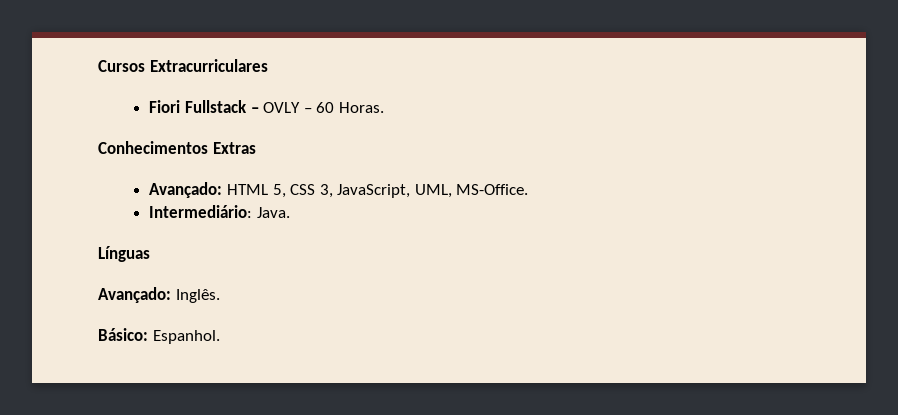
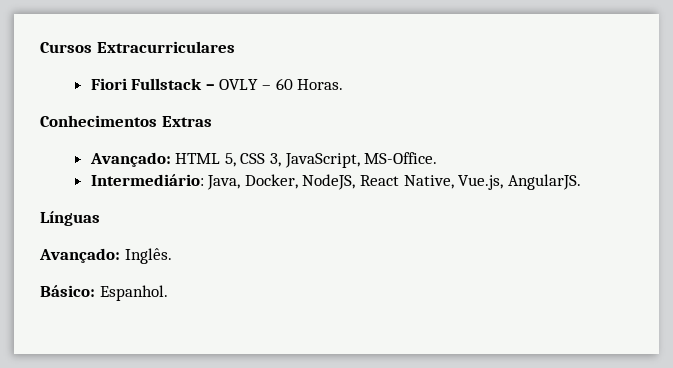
- Avançado: HTML 5, CSS 3, JavaScript, UML, MS-Office.
+ Avançado: HTML 5, CSS 3, JavaScript, MS-Office.
- Intermediário: Java.
+ Intermediário: Java, Docker, NodeJS, React Native, Vue.js, AngularJS.

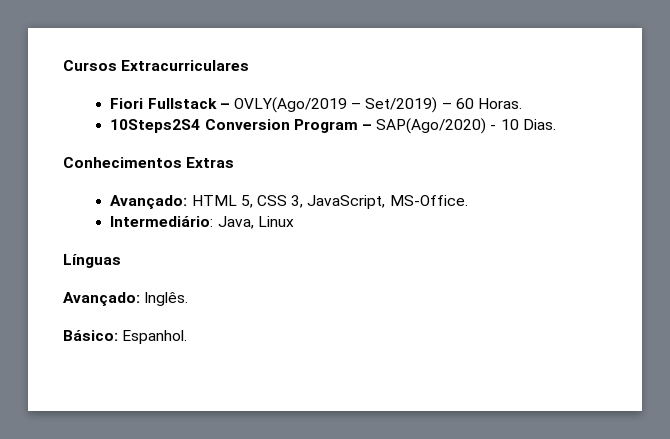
- Fiori Fullstack – OVLY – 60 Horas.
+ Fiori Fullstack – OVLY(Ago/2019 – Set/2019) – 60 Horas.
+ 10Steps2S4 Conversion Program – SAP(Ago/2020) - 10 Dias.
- Intermediário: Java, Docker, NodeJS, React Native, Vue.js, AngularJS.
+ Intermediário: Java, Linux

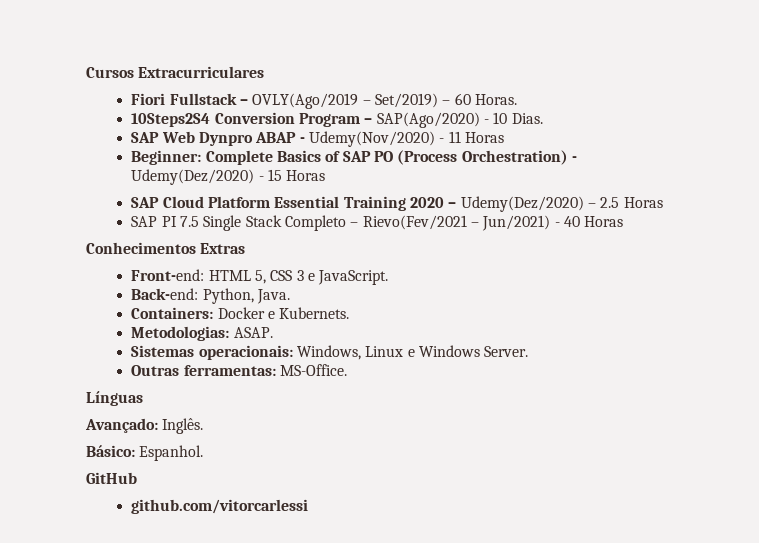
+ SAP Web Dynpro ABAP - Udemy(Nov/2020) - 11 Horas
+ Beginner: Complete Basics of SAP PO (Process Orchestration) - Udemy(Dez/2020) - 15 Horas
+ SAP Cloud Platform Essential Training 2020 – Udemy(Dez/2020) – 2.5 Horas
+ SAP PI 7.5 Single Stack Completo – Rievo(Fev/2021 – Jun/2021) - 40 Horas
- Avançado: HTML 5, CSS 3, JavaScript, MS-Office.
- Intermediário: Java, Linux
+ Front-end: HTML 5, CSS 3 e JavaScript.
+ Back-end: Python, Java.
+ Containers: Docker e Kubernets.
+ Metodologias: ASAP.
+ Sistemas operacionais: Windows, Linux e Windows Server.
+ Outras ferramentas: MS-Office.
+ GitHub
+ github.com/vitorcarlessi

